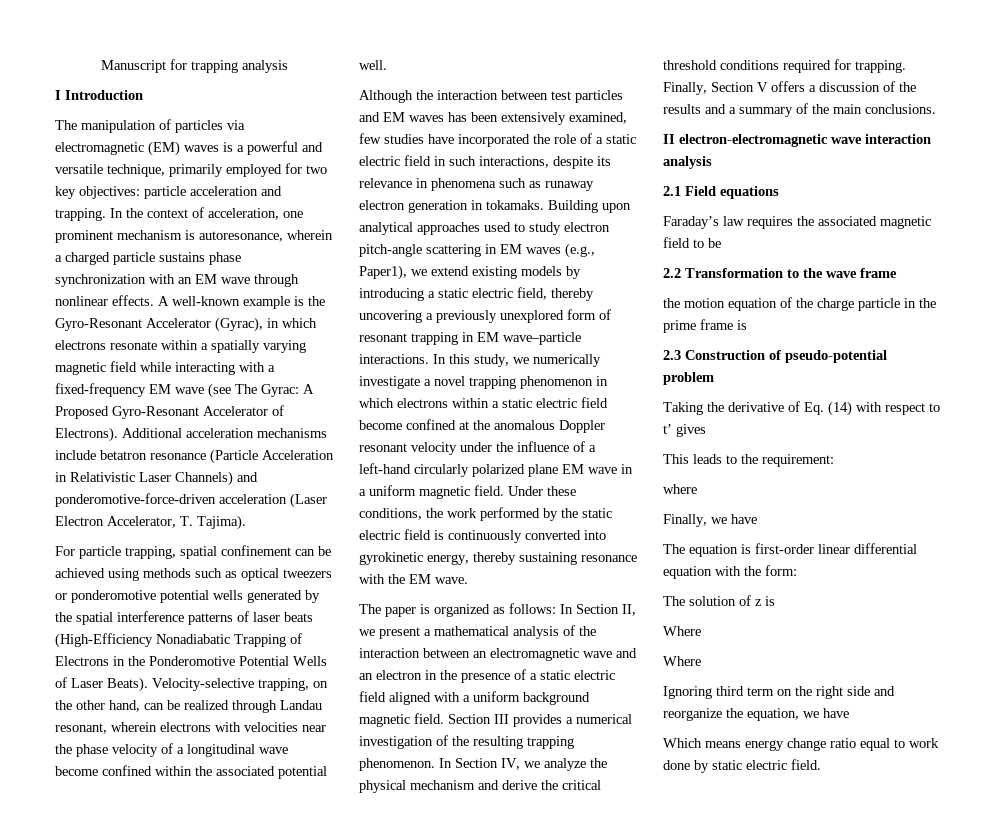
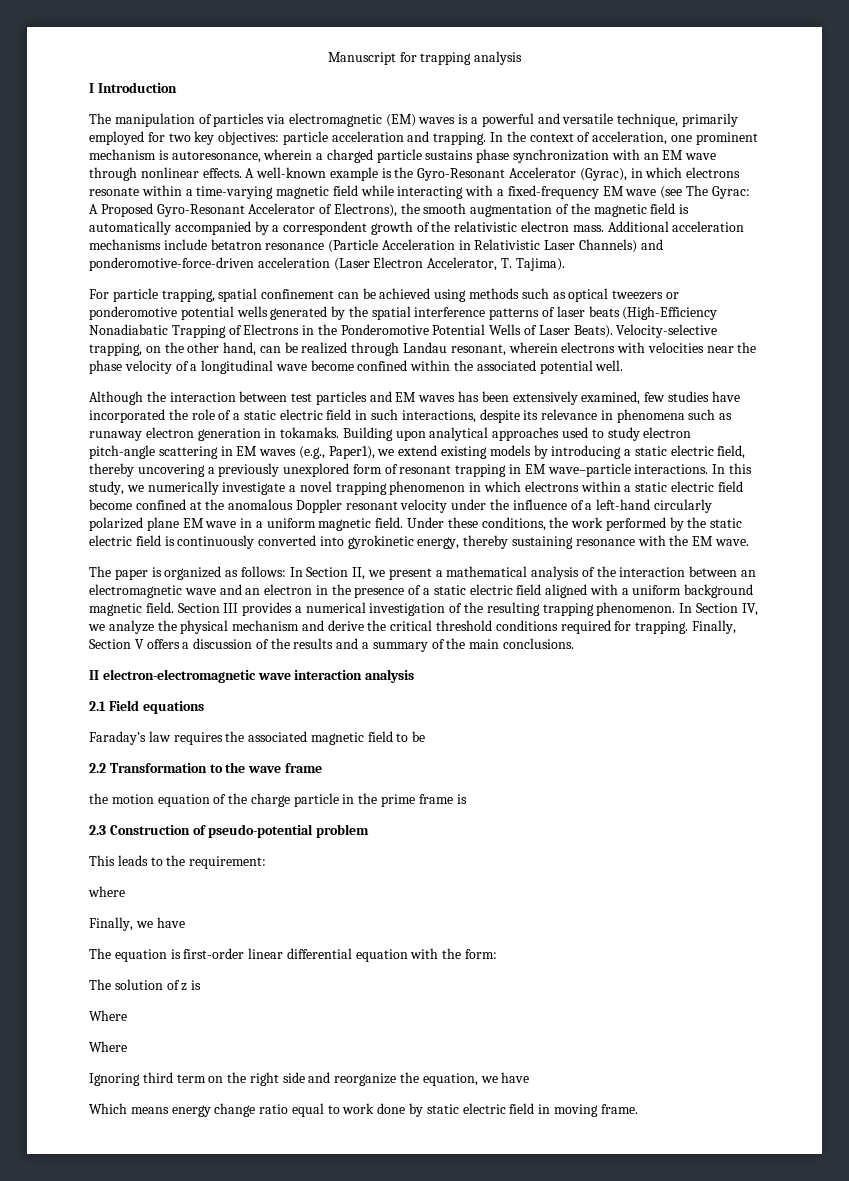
- A well-known example is the Gyro-Resonant Accelerator (Gyrac), in which electrons resonate within a spatially varying magnetic field while interacting with a fixed-frequency EM wave (see The Gyrac: A Proposed Gyro-Resonant Accelerator of Electrons).
+ A well-known example is the Gyro-Resonant Accelerator (Gyrac), in which electrons resonate within a time-varying magnetic field while interacting with a fixed-frequency EM wave (see The Gyrac: A Proposed Gyro-Resonant Accelerator of Electrons), the smooth augmentation of the magnetic field is automatically accompanied by a correspondent growth of the relativistic electron mass.
- Taking the derivative of Eq. (14) with respect to t’ gives
- Which means energy change ratio equal to work done by static electric field.
+ Which means energy change ratio equal to work done by static electric field in moving frame.

